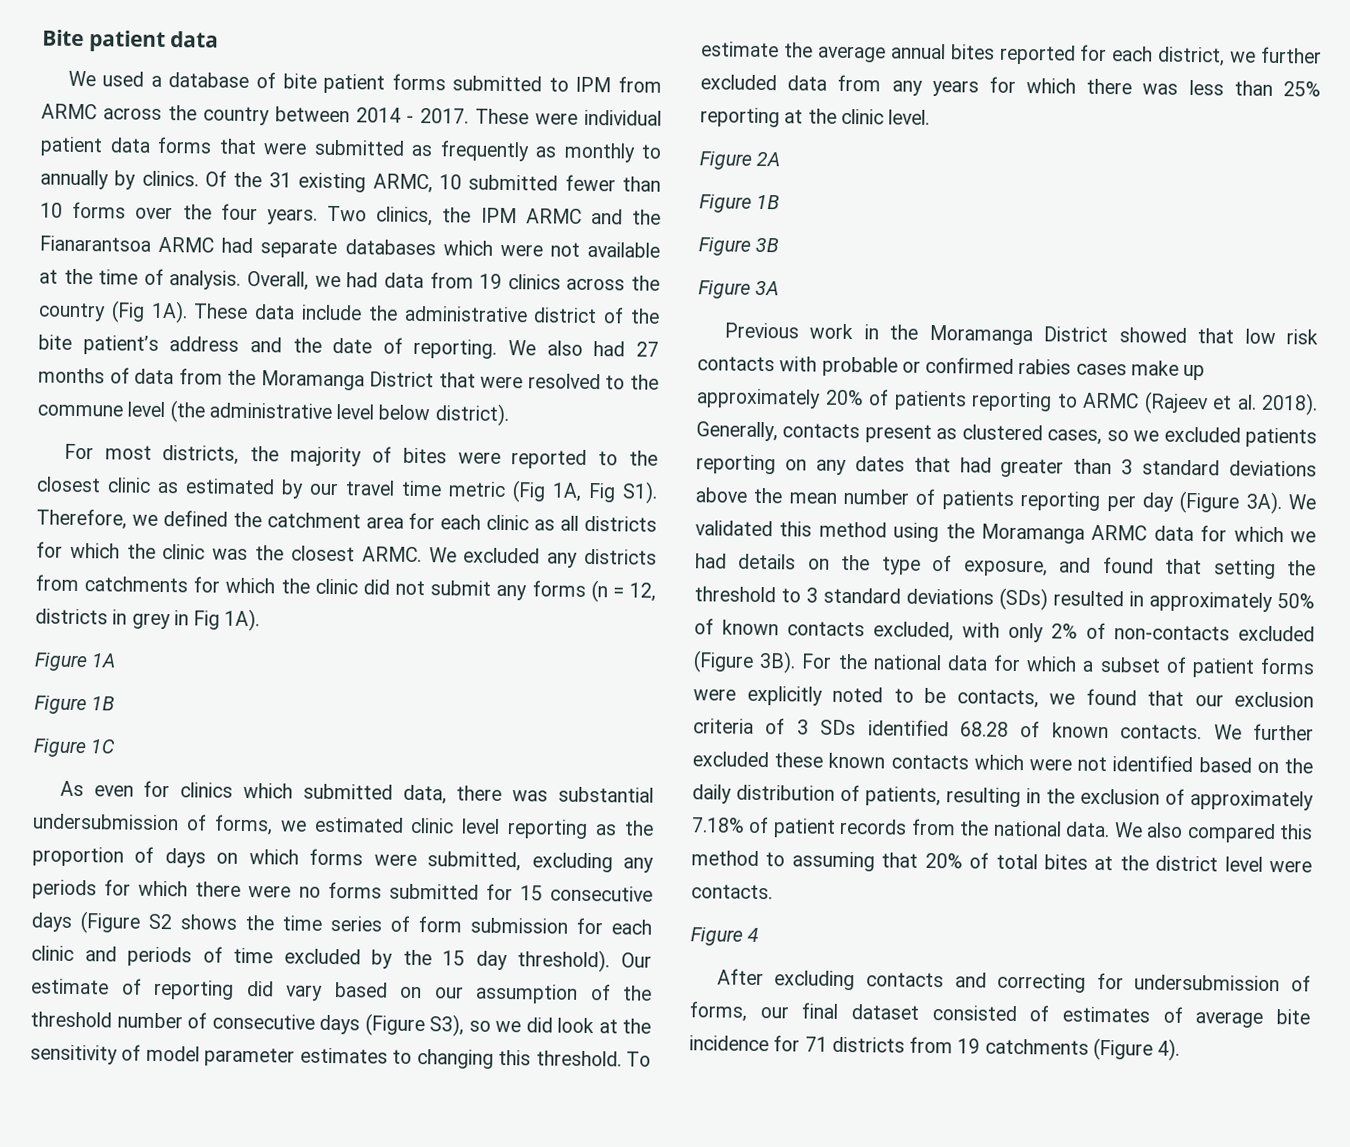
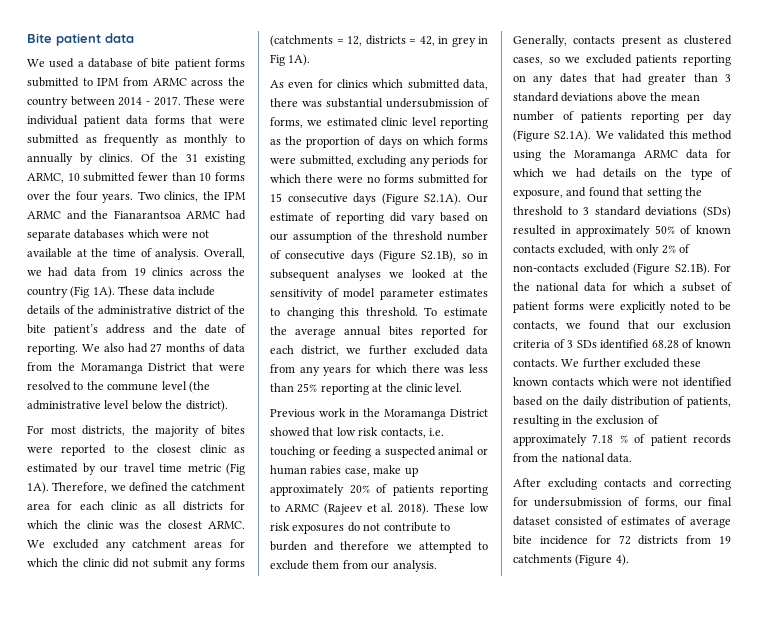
- These data include the administrative district of the bite patient’s address and the date of reporting.
+ These data include details of the administrative district of the bite patient’s address and the date of reporting.
- We also had 27 months of data from the Moramanga District that were resolved to the commune level (the administrative level below district).
+ We also had 27 months of data from the Moramanga District that were resolved to the commune level (the administrative level below the district).
- For most districts, the majority of bites were reported to the closest clinic as estimated by our travel time metric (Fig 1A, Fig S1). Therefore, we defined the catchment area for each clinic as all districts for which the clinic was the closest ARMC.
+ For most districts, the majority of bites were reported to the closest clinic as estimated by our travel time metric (Fig 1A). Therefore, we defined the catchment area for each clinic as all districts for which the clinic was the closest ARMC.
- We excluded any districts from catchments for which the clinic did not submit any forms (n = 12, districts in grey in Fig 1A).
+ We excluded any catchment areas for which the clinic did not submit any forms (catchments = 12, districts = 42, in grey in Fig 1A).
- Figure 1A
- Figure 1B
- Figure 1C
- As even for clinics which submitted data, there was substantial undersubmission of forms, we estimated clinic level reporting as the proportion of days on which forms were submitted, excluding any periods for which there were no forms submitted for 15 consecutive days (Figure S2 shows the time series of form submission for each clinic and periods of time excluded by the 15 day threshold). Our estimate of reporting did vary based on our assumption of the threshold number of consecutive days (Figure S3), so we did look at the sensitivity of model parameter estimates to changing this threshold.
+ As even for clinics which submitted data, there was substantial undersubmission of forms, we estimated clinic level reporting as the proportion of days on which forms were submitted, excluding any periods for which there were no forms submitted for 15 consecutive days (Figure S2.1A). Our estimate of reporting did vary based on our assumption of the threshold number of consecutive days (Figure S2.1B), so in subsequent analyses we looked at the sensitivity of model parameter estimates to changing this threshold.
- Figure 2A
- Figure 1B
- Figure 3B
- Figure 3A
- Previous work in the Moramanga District showed that low risk contacts with probable or confirmed rabies cases make up approximately 20% of patients reporting to ARMC (Rajeev et al. 2018).
+ Previous work in the Moramanga District showed that low risk contacts, i.e. touching or feeding a suspected animal or human rabies case, make up approximately 20% of patients reporting to ARMC (Rajeev et al. 2018).
+ These low risk exposures do not contribute to burden and therefore we attempted to exclude them from our analysis.
- Generally, contacts present as clustered cases, so we excluded patients reporting on any dates that had greater than 3 standard deviations above the mean number of patients reporting per day (Figure 3A). We validated this method using the Moramanga ARMC data for which we had details on the type of exposure, and found that setting the threshold to 3 standard deviations (SDs) resulted in approximately 50% of known contacts excluded, with only 2% of non-contacts excluded (Figure 3B). For the national data for which a subset of patient forms were explicitly noted to be contacts, we found that our exclusion criteria of 3 SDs identified 68.28 of known contacts.
+ Generally, contacts present as clustered cases, so we excluded patients reporting on any dates that had greater than 3 standard deviations above the mean number of patients reporting per day (Figure S2.1A). We validated this method using the Moramanga ARMC data for which we had details on the type of exposure, and found that setting the threshold to 3 standard deviations (SDs) resulted in approximately 50% of known contacts excluded, with only 2% of non-contacts excluded (Figure S2.1B). For the national data for which a subset of patient forms were explicitly noted to be contacts, we found that our exclusion criteria of 3 SDs identified 68.28 of known contacts.
- We further excluded these known contacts which were not identified based on the daily distribution of patients, resulting in the exclusion of approximately 7.18% of patient records from the national data. We also compared this method to assuming that 20% of total bites at the district level were contacts.
- Figure 4
+ We further excluded these known contacts which were not identified based on the daily distribution of patients, resulting in the exclusion of approximately 7.18 % of patient records from the national data.
- After excluding contacts and correcting for undersubmission of forms, our final dataset consisted of estimates of average bite incidence for 71 districts from 19 catchments (Figure 4).
+ After excluding contacts and correcting for undersubmission of forms, our final dataset consisted of estimates of average bite incidence for 72 districts from 19 catchments (Figure 4).

